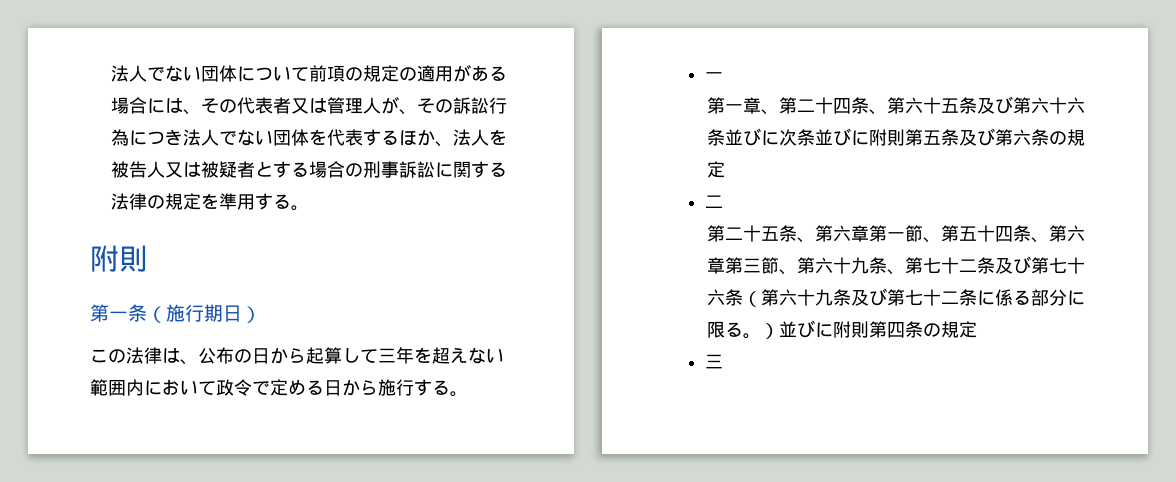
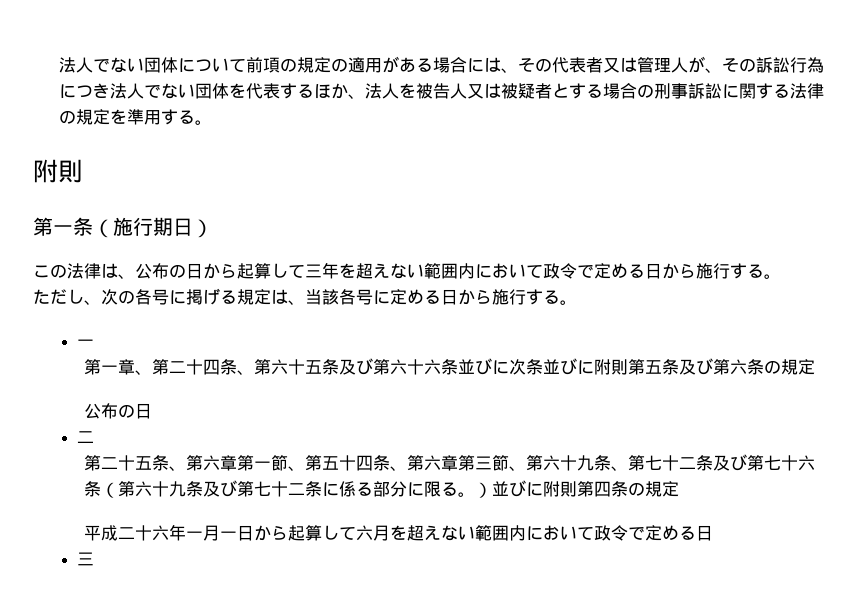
+ ただし、次の各号に掲げる規定は、当該各号に定める日から施行する。
  第一章、第二十四条、第六十五条及び第六十六条並びに次条並びに附則第五条及び第六条の規定
+ 公布の日
+ 平成二十六年一月一日から起算して六月を超えない範囲内において政令で定める日

